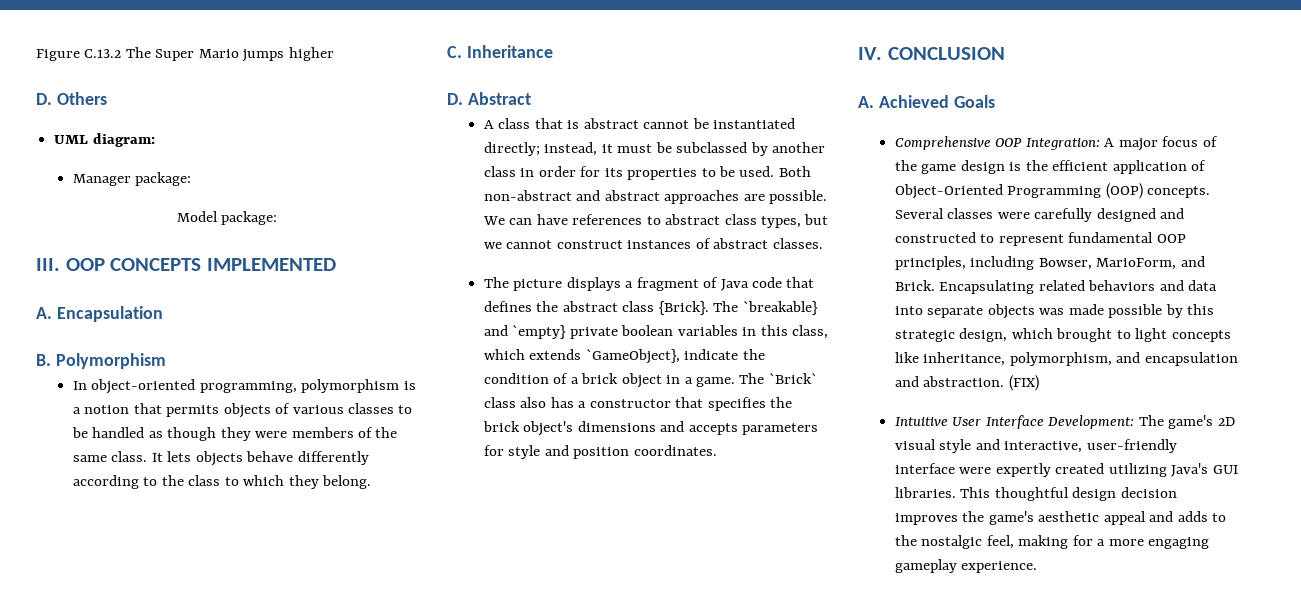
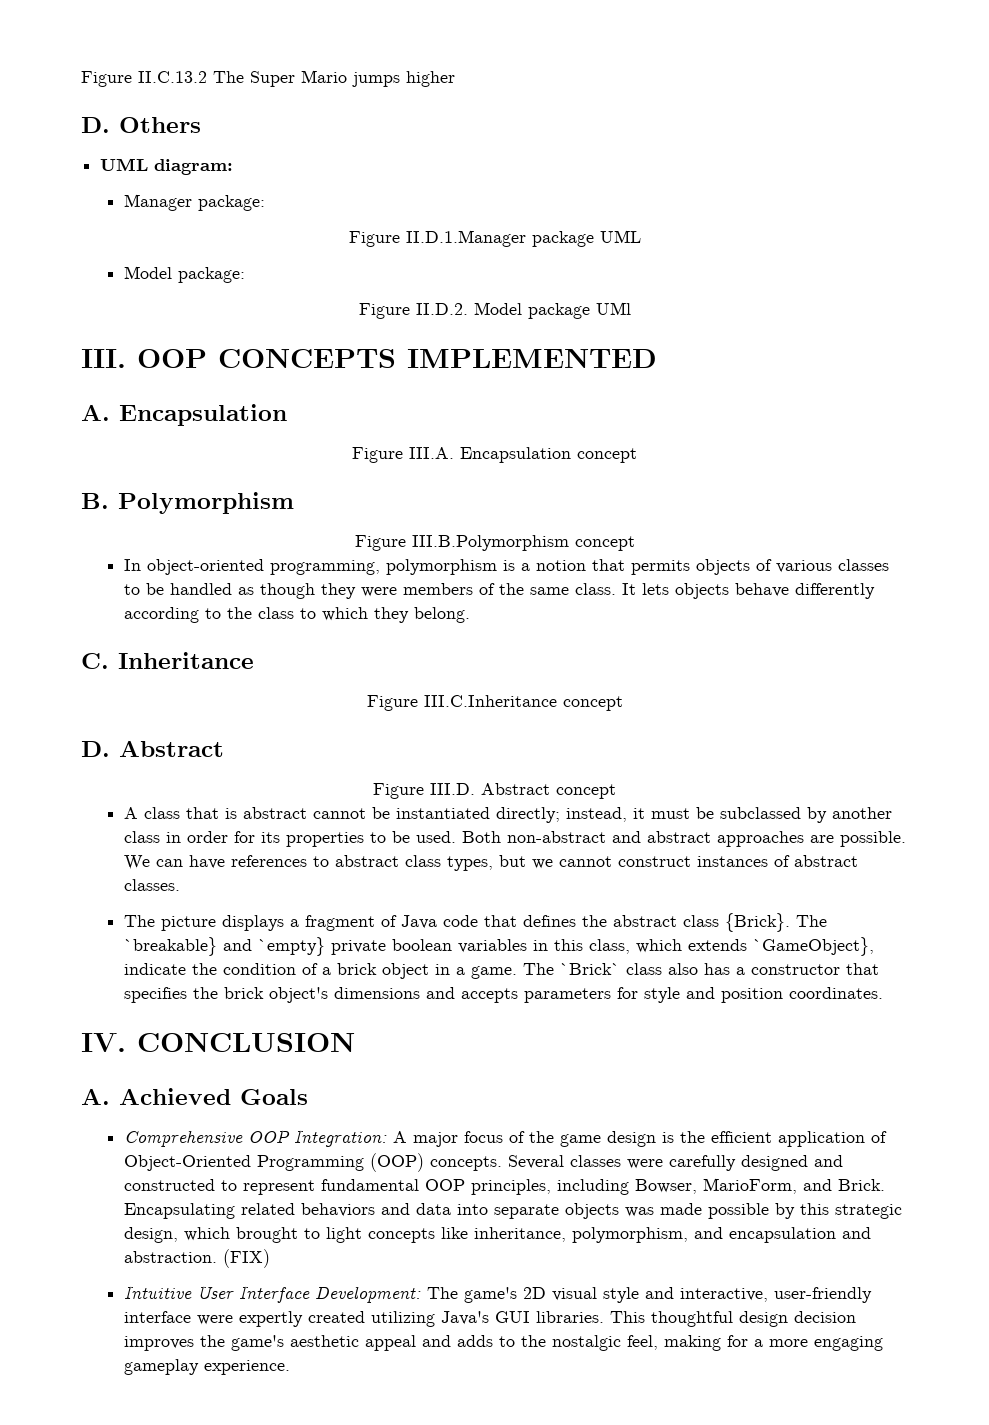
- Figure C.13.2 The Super Mario jumps higher
+ Figure II.C.13.2 The Super Mario jumps higher
+ Figure II.D.1.Manager package UML
  Model package:
+ Figure II.D.2. Model package UMl
+ Figure III.A. Encapsulation concept
+ Figure III.B.Polymorphism concept
+ Figure III.C.Inheritance concept
+ Figure III.D. Abstract concept

